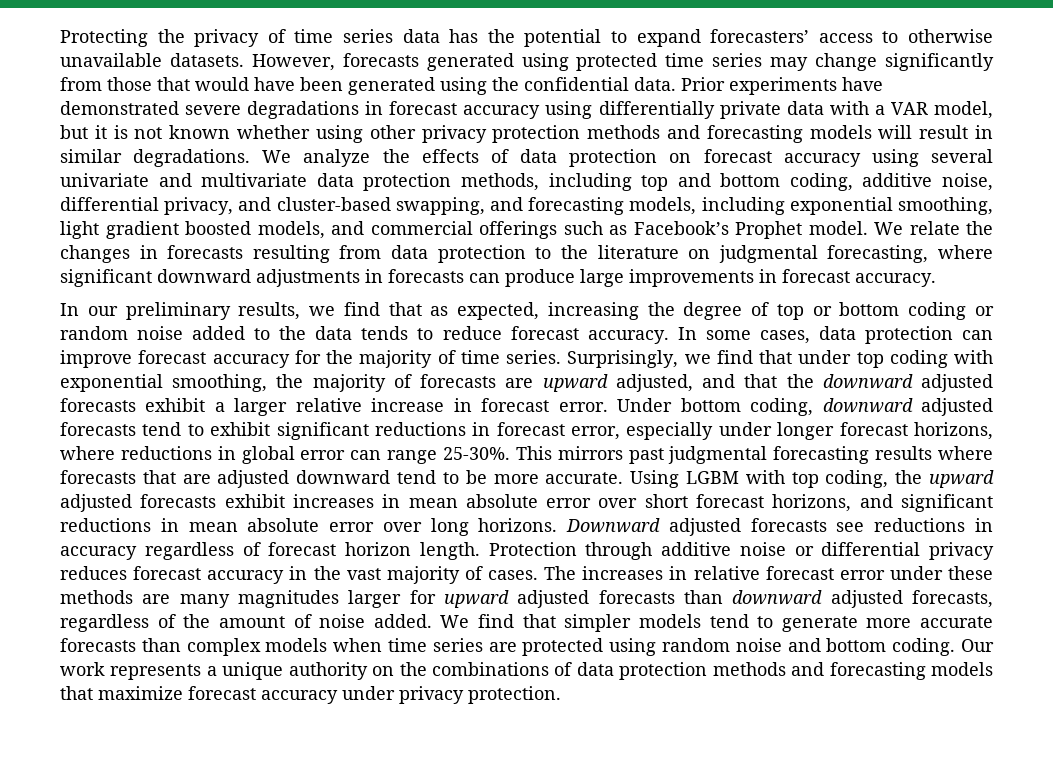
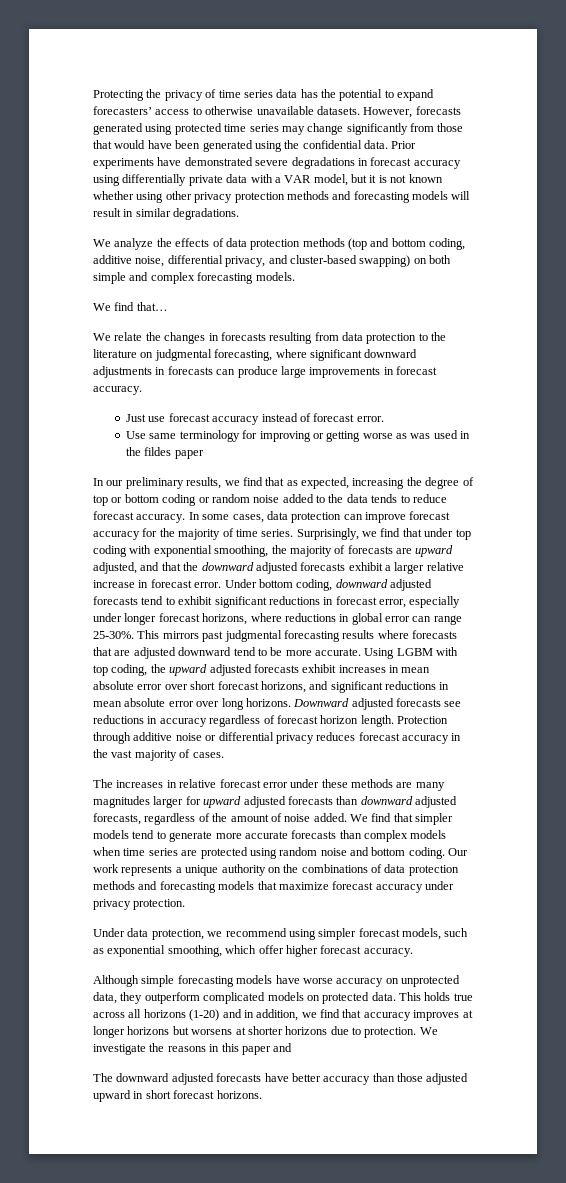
- Prior experiments have demonstrated severe degradations in forecast accuracy using differentially private data with a VAR model, but it is not known whether using other privacy protection methods and forecasting models will result in similar degradations. We analyze the effects of data protection on forecast accuracy using several univariate and multivariate data protection methods, including top and bottom coding, additive noise, differential privacy, and cluster-based swapping, and forecasting models, including exponential smoothing, light gradient boosted models, and commercial offerings such as Facebook’s Prophet model. We relate the changes in forecasts resulting from data protection to the literature on judgmental forecasting, where significant downward adjustments in forecasts can produce large improvements in forecast accuracy.
+ Prior experiments have demonstrated severe degradations in forecast accuracy using differentially private data with a VAR model, but it is not known whether using other privacy protection methods and forecasting models will result in similar degradations.
+ We analyze the effects of data protection methods (top and bottom coding, additive noise, differential privacy, and cluster-based swapping) on both simple and complex forecasting models.
+ We find that…
+ We relate the changes in forecasts resulting from data protection to the literature on judgmental forecasting, where significant downward adjustments in forecasts can produce large improvements in forecast accuracy.
+ Just use forecast accuracy instead of forecast error.
+ Use same terminology for improving or getting worse as was used in the fildes paper
- Protection through additive noise or differential privacy reduces forecast accuracy in the vast majority of cases. The increases in relative forecast error under these methods are many magnitudes larger for upward adjusted forecasts than downward adjusted forecasts, regardless of the amount of noise added.
+ Protection through additive noise or differential privacy reduces forecast accuracy in the vast majority of cases.
+ The increases in relative forecast error under these methods are many magnitudes larger for upward adjusted forecasts than downward adjusted forecasts, regardless of the amount of noise added.
+ Under data protection, we recommend using simpler forecast models, such as exponential smoothing, which offer higher forecast accuracy.
+ Although simple forecasting models have worse accuracy on unprotected data, they outperform complicated models on protected data. This holds true across all horizons (1-20) and in addition, we find that accuracy improves at longer horizons but worsens at shorter horizons due to protection. We investigate the reasons in this paper and
+ The downward adjusted forecasts have better accuracy than those adjusted upward in short forecast horizons.

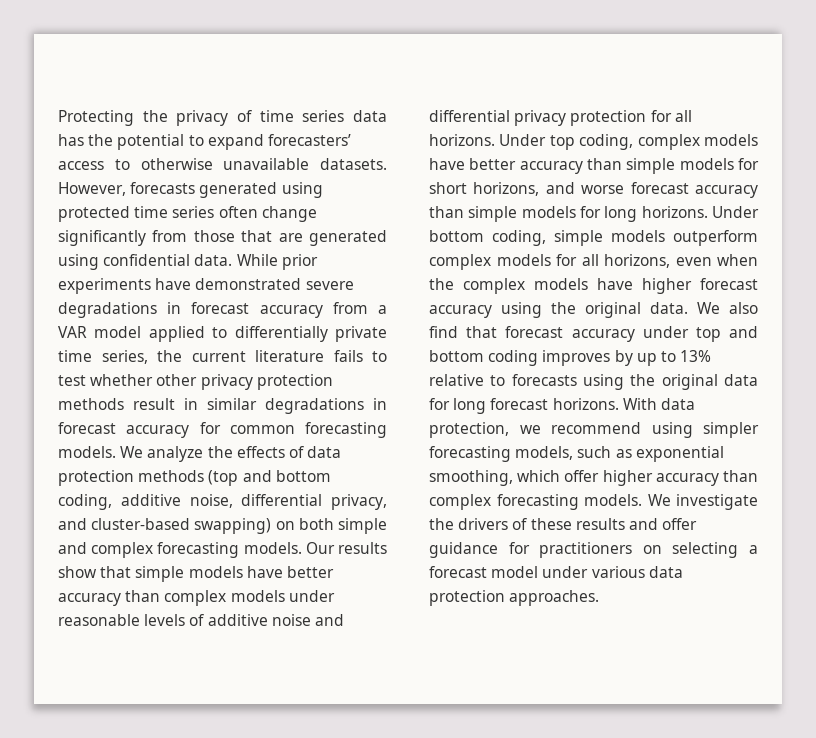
- However, forecasts generated using protected time series may change significantly from those that would have been generated using the confidential data.
+ However, forecasts generated using protected time series often change significantly from those that are generated using confidential data.
- Prior experiments have demonstrated severe degradations in forecast accuracy using differentially private data with a VAR model, but it is not known whether using other privacy protection methods and forecasting models will result in similar degradations.
- We analyze the effects of data protection methods (top and bottom coding, additive noise, differential privacy, and cluster-based swapping) on both simple and complex forecasting models.
- We find that…
- We relate the changes in forecasts resulting from data protection to the literature on judgmental forecasting, where significant downward adjustments in forecasts can produce large improvements in forecast accuracy.
- Just use forecast accuracy instead of forecast error.
- Use same terminology for improving or getting worse as was used in the fildes paper
- In our preliminary results, we find that as expected, increasing the degree of top or bottom coding or random noise added to the data tends to reduce forecast accuracy. In some cases, data protection can improve forecast accuracy for the majority of time series. Surprisingly, we find that under top coding with exponential smoothing, the majority of forecasts are upward adjusted, and that the downward adjusted forecasts exhibit a larger relative increase in forecast error. Under bottom coding, downward adjusted forecasts tend to exhibit significant reductions in forecast error, especially under longer forecast horizons, where reductions in global error can range 25-30%. This mirrors past judgmental forecasting results where forecasts that are adjusted downward tend to be more accurate. Using LGBM with top coding, the upward adjusted forecasts exhibit increases in mean absolute error over short forecast horizons, and significant reductions in mean absolute error over long horizons. Downward adjusted forecasts see reductions in accuracy regardless of forecast horizon length. Protection through additive noise or differential privacy reduces forecast accuracy in the vast majority of cases.
- The increases in relative forecast error under these methods are many magnitudes larger for upward adjusted forecasts than downward adjusted forecasts, regardless of the amount of noise added. We find that simpler models tend to generate more accurate forecasts than complex models when time series are protected using random noise and bottom coding. Our work represents a unique authority on the combinations of data protection methods and forecasting models that maximize forecast accuracy under privacy protection.
- Under data protection, we recommend using simpler forecast models, such as exponential smoothing, which offer higher forecast accuracy.
- Although simple forecasting models have worse accuracy on unprotected data, they outperform complicated models on protected data. This holds true across all horizons (1-20) and in addition, we find that accuracy improves at longer horizons but worsens at shorter horizons due to protection. We investigate the reasons in this paper and
- The downward adjusted forecasts have better accuracy than those adjusted upward in short forecast horizons.
+ While prior experiments have demonstrated severe degradations in forecast accuracy from a VAR model applied to differentially private time series, the current literature fails to test whether other privacy protection methods result in similar degradations in forecast accuracy for common forecasting models. We analyze the effects of data protection methods (top and bottom coding, additive noise, differential privacy, and cluster-based swapping) on both simple and complex forecasting models. Our results show that simple models have better accuracy than complex models under reasonable levels of additive noise and differential privacy protection for all horizons. Under top coding, complex models have better accuracy than simple models for short horizons, and worse forecast accuracy than simple models for long horizons. Under bottom coding, simple models outperform complex models for all horizons, even when the complex models have higher forecast accuracy using the original data. We also find that forecast accuracy under top and bottom coding improves by up to 13% relative to forecasts using the original data for long forecast horizons. With data protection, we recommend using simpler forecasting models, such as exponential smoothing, which offer higher accuracy than complex forecasting models. We investigate the drivers of these results and offer guidance for practitioners on selecting a forecast model under various data protection approaches.

